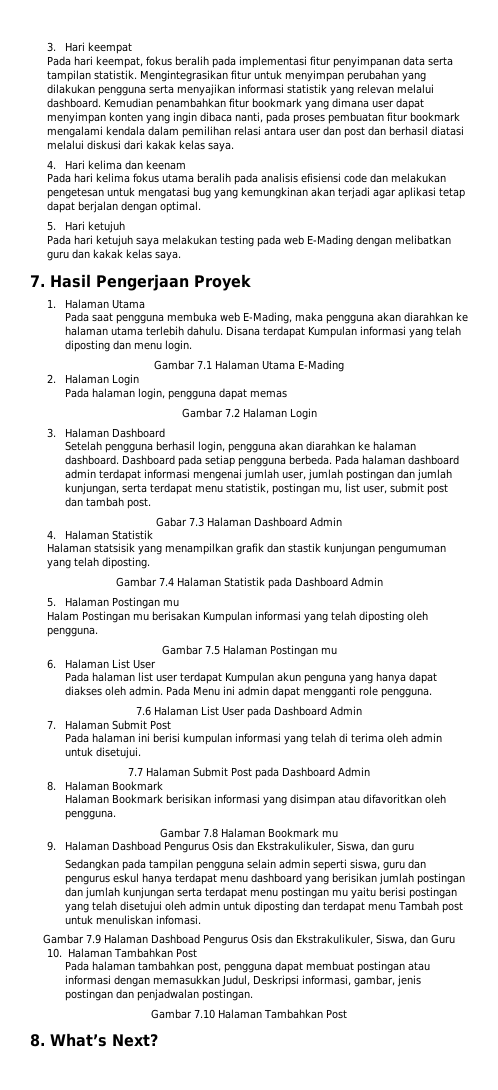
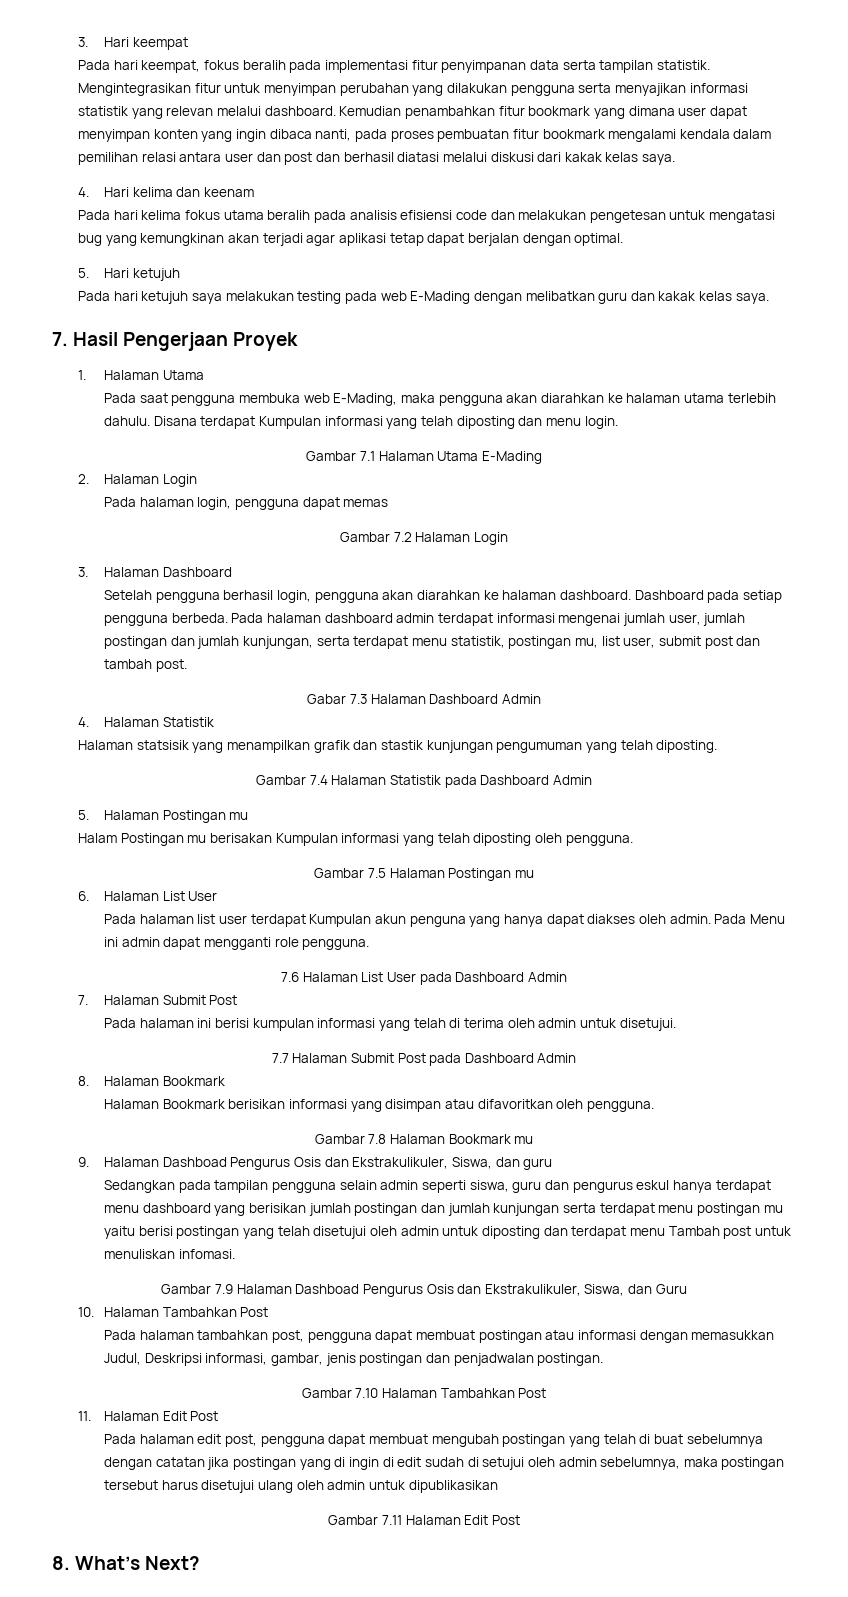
+ 11. Halaman Edit Post
+ Pada halaman edit post, pengguna dapat membuat mengubah postingan yang telah di buat sebelumnya dengan catatan jika postingan yang di ingin di edit sudah di setujui oleh admin sebelumnya, maka postingan tersebut harus disetujui ulang oleh admin untuk dipublikasikan
+ Gambar 7.11 Halaman Edit Post

